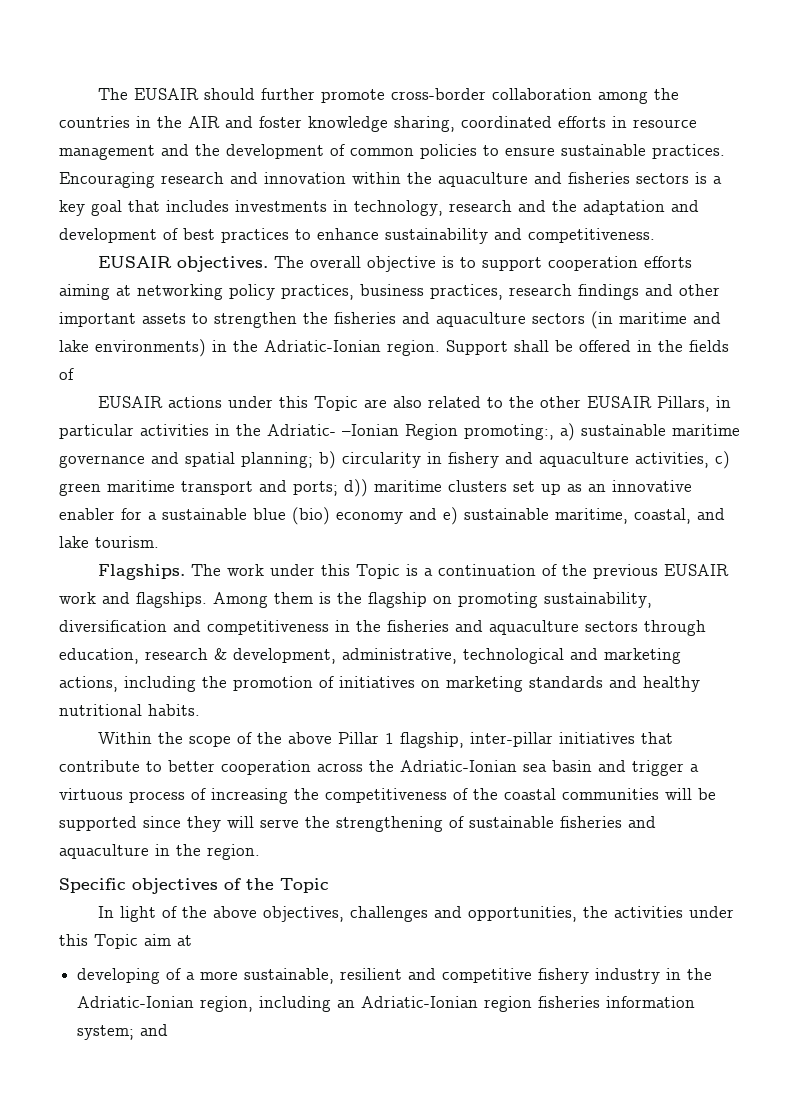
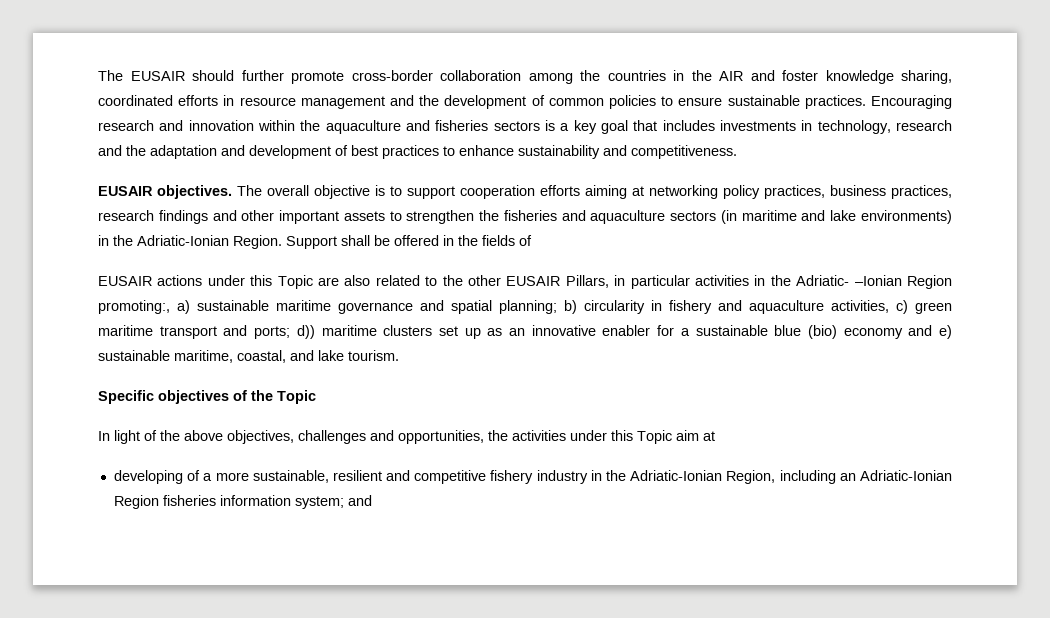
- The overall objective is to support cooperation efforts aiming at networking policy practices, business practices, research findings and other important assets to strengthen the fisheries and aquaculture sectors (in maritime and lake environments) in the Adriatic-Ionian region.
+ The overall objective is to support cooperation efforts aiming at networking policy practices, business practices, research findings and other important assets to strengthen the fisheries and aquaculture sectors (in maritime and lake environments) in the Adriatic-Ionian Region.
- Flagships. The work under this Topic is a continuation of the previous EUSAIR work and flagships. Among them is the flagship on promoting sustainability, diversification and competitiveness in the fisheries and aquaculture sectors through education, research & development, administrative, technological and marketing actions, including the promotion of initiatives on marketing standards and healthy nutritional habits.
- Within the scope of the above Pillar 1 flagship, inter-pillar initiatives that contribute to better cooperation across the Adriatic-Ionian sea basin and trigger a virtuous process of increasing the competitiveness of the coastal communities will be supported since they will serve the strengthening of sustainable fisheries and aquaculture in the region.
- developing of a more sustainable, resilient and competitive fishery industry in the Adriatic-Ionian region, including an Adriatic-Ionian region fisheries information system; and
+ developing of a more sustainable, resilient and competitive fishery industry in the Adriatic-Ionian Region, including an Adriatic-Ionian Region fisheries information system; and

